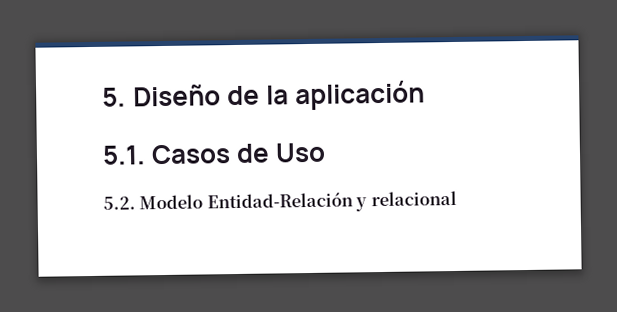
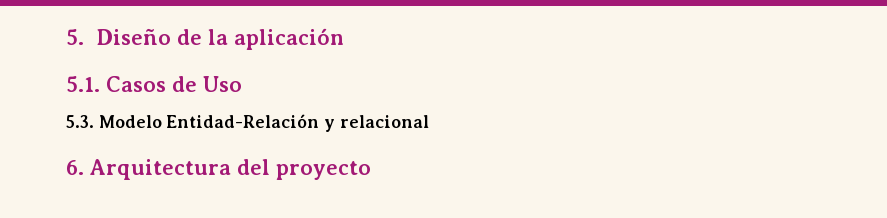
- 5.2. Modelo Entidad-Relación y relacional
+ 5.3. Modelo Entidad-Relación y relacional
+ 6. Arquitectura del proyecto

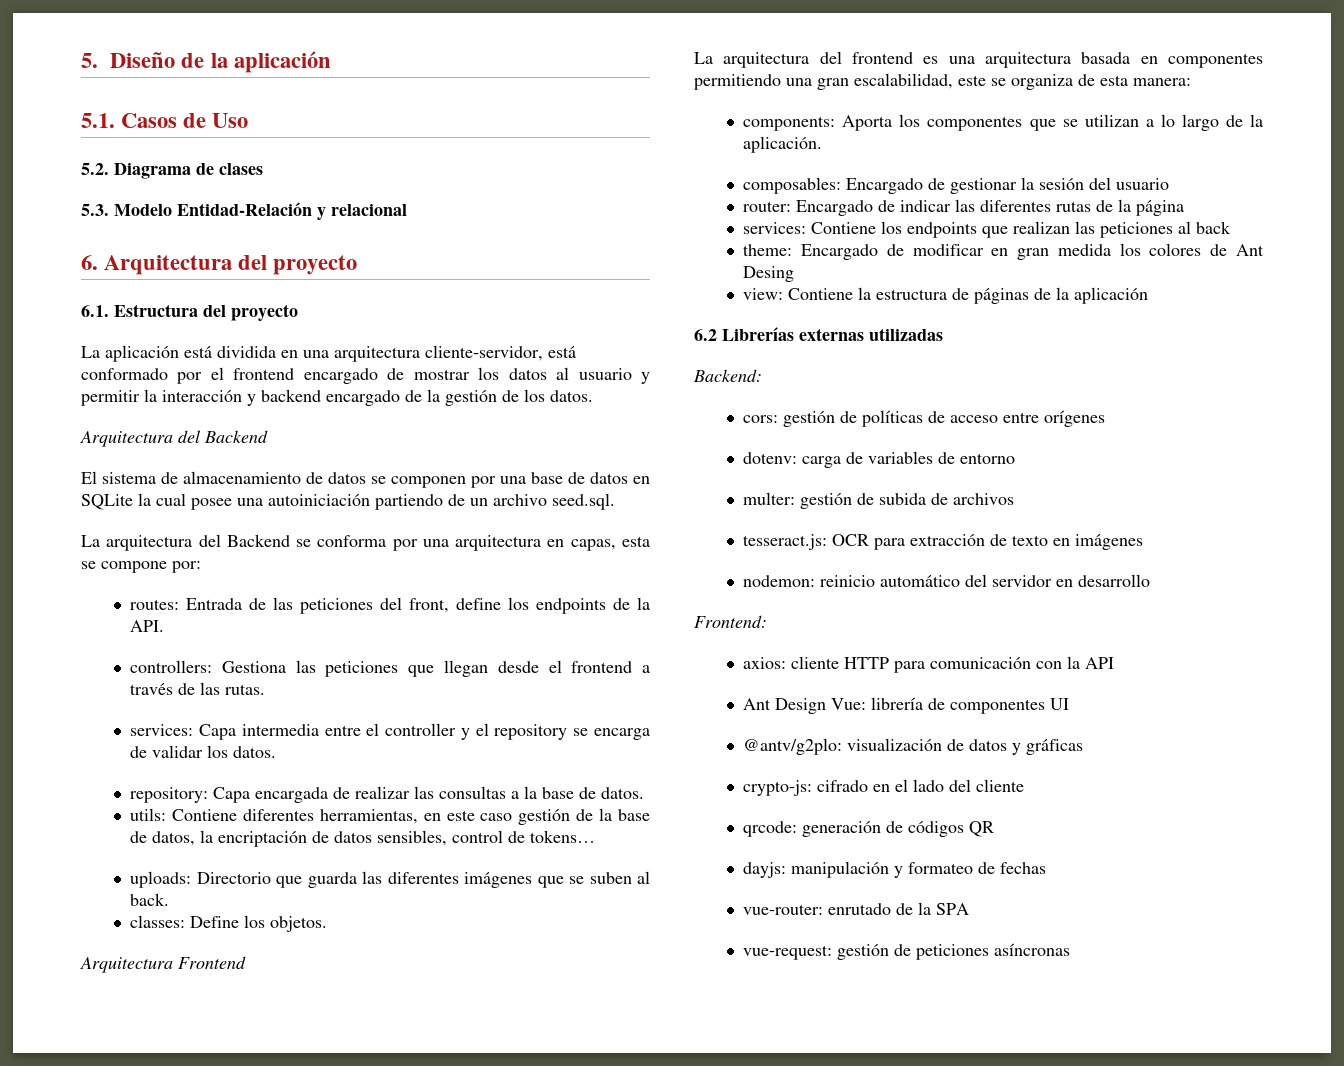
+ 5.2. Diagrama de clases
+ 6.1. Estructura del proyecto
+ La aplicación está dividida en una arquitectura cliente-servidor, está conformado por el frontend encargado de mostrar los datos al usuario y permitir la interacción y backend encargado de la gestión de los datos.
+ Arquitectura del Backend
+ El sistema de almacenamiento de datos se componen por una base de datos en SQLite la cual posee una autoiniciación partiendo de un archivo seed.sql.
+ La arquitectura del Backend se conforma por una arquitectura en capas, esta se compone por:
+ routes: Entrada de las peticiones del front, define los endpoints de la API.
+ controllers: Gestiona las peticiones que llegan desde el frontend a través de las rutas.
+ services: Capa intermedia entre el controller y el repository se encarga de validar los datos.
+ repository: Capa encargada de realizar las consultas a la base de datos.
+ utils: Contiene diferentes herramientas, en este caso gestión de la base de datos, la encriptación de datos sensibles, control de tokens…
+ uploads: Directorio que guarda las diferentes imágenes que se suben al back.
+ classes: Define los objetos.
+ Arquitectura Frontend
+ La arquitectura del frontend es una arquitectura basada en componentes permitiendo una gran escalabilidad, este se organiza de esta manera:
+ components: Aporta los componentes que se utilizan a lo largo de la aplicación.
+ composables: Encargado de gestionar la sesión del usuario
+ router: Encargado de indicar las diferentes rutas de la página
+ services: Contiene los endpoints que realizan las peticiones al back
+ theme: Encargado de modificar en gran medida los colores de Ant Desing
+ view: Contiene la estructura de páginas de la aplicación
+ 6.2 Librerías externas utilizadas
+ Backend:
+ cors: gestión de políticas de acceso entre orígenes
+ dotenv: carga de variables de entorno
+ multer: gestión de subida de archivos
+ tesseract.js: OCR para extracción de texto en imágenes
+ nodemon: reinicio automático del servidor en desarrollo
+ Frontend:
+ axios: cliente HTTP para comunicación con la API
+ Ant Design Vue: librería de componentes UI
+ @antv/g2plo: visualización de datos y gráficas
+ crypto-js: cifrado en el lado del cliente
+ qrcode: generación de códigos QR
+ dayjs: manipulación y formateo de fechas
+ vue-router: enrutado de la SPA
+ vue-request: gestión de peticiones asíncronas

